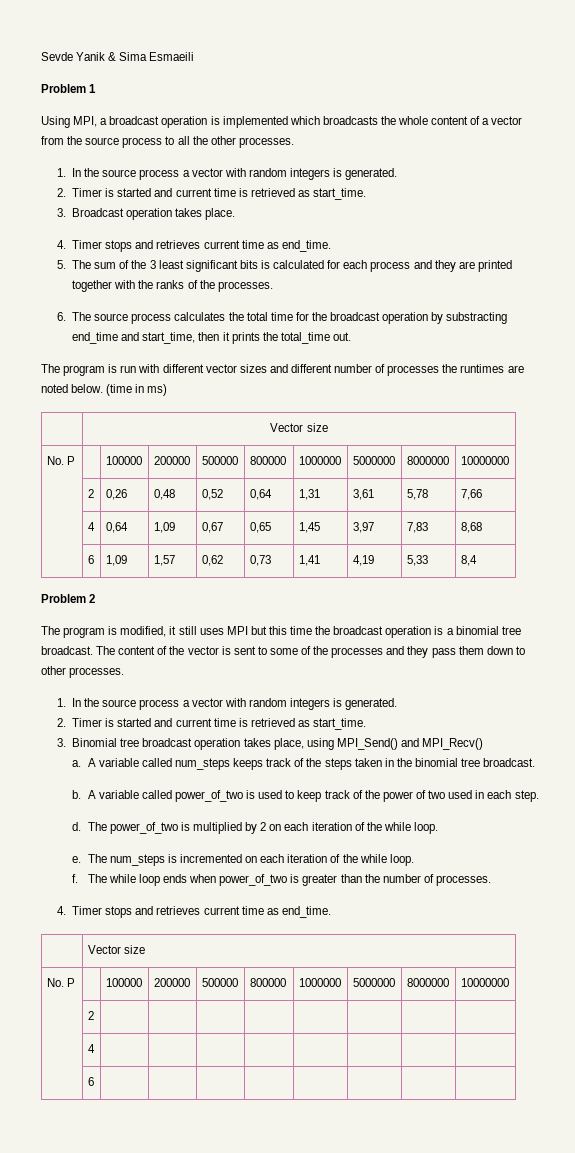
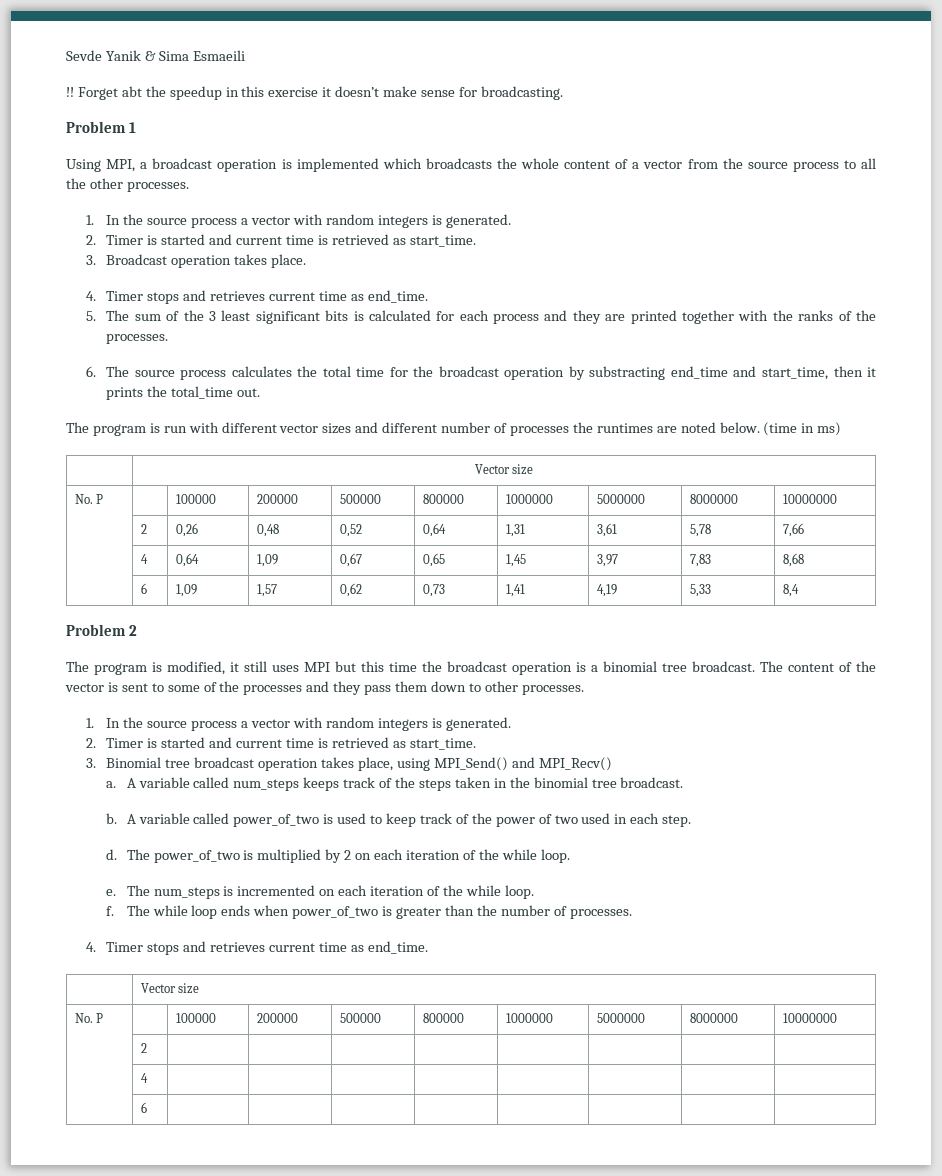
+ !! Forget abt the speedup in this exercise it doesn’t make sense for broadcasting.

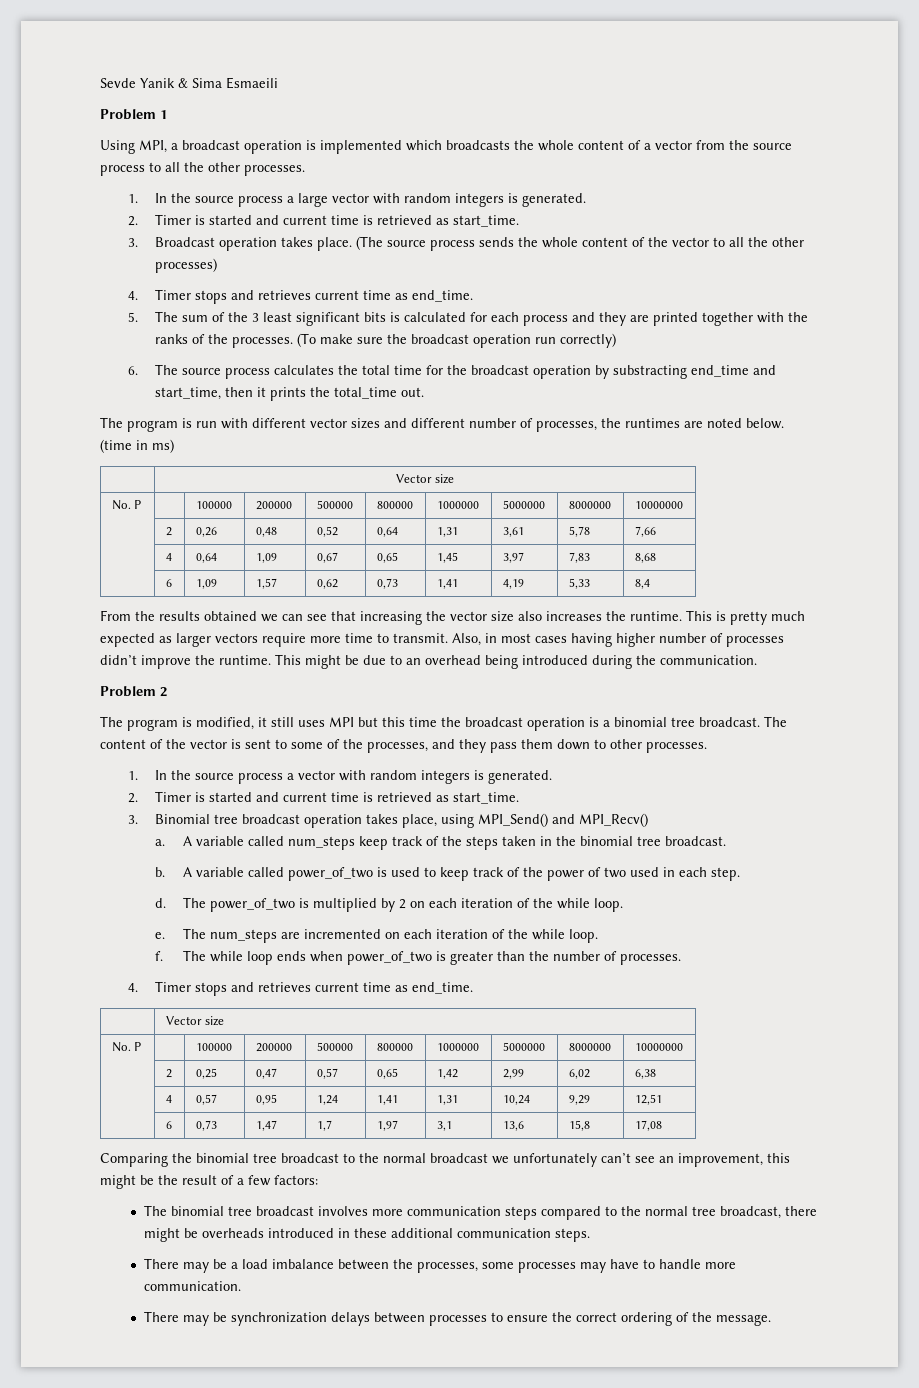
- !! Forget abt the speedup in this exercise it doesn’t make sense for broadcasting.
  Using MPI, a broadcast operation is implemented which broadcasts the whole content of a vector from the source process to all the other processes.
- 1. In the source process a vector with random integers is generated.
+ 1. In the source process a large vector with random integers is generated.
+ (The source process sends the whole content of the vector to all the other processes)
+ (To make sure the broadcast operation run correctly)
- The program is run with different vector sizes and different number of processes the runtimes are noted below.
+ The program is run with different vector sizes and different number of processes, the runtimes are noted below.
+ From the results obtained we can see that increasing the vector size also increases the runtime. This is pretty much expected as larger vectors require more time to transmit. Also, in most cases having higher number of processes didn’t improve the runtime. This might be due to an overhead being introduced during the communication.
- The content of the vector is sent to some of the processes and they pass them down to other processes.
+ The content of the vector is sent to some of the processes, and they pass them down to other processes.
- A variable called num_steps keeps track of the steps taken in the binomial tree broadcast.
+ A variable called num_steps keep track of the steps taken in the binomial tree broadcast.
- The num_steps is incremented on each iteration of the while loop.
+ The num_steps are incremented on each iteration of the while loop.
- | 2 | | | | | | | |
- | 4 | | | | | | | |
- | 6 | | | | | | | |
+ | 2 | 0,25 | 0,47 | 0,57 | 0,65 | 1,42 | 2,99 | 6,02 | 6,38
+ | 4 | 0,57 | 0,95 | 1,24 | 1,41 | 1,31 | 10,24 | 9,29 | 12,51
+ | 6 | 0,73 | 1,47 | 1,7 | 1,97 | 3,1 | 13,6 | 15,8 | 17,08
+ Comparing the binomial tree broadcast to the normal broadcast we unfortunately can’t see an improvement, this might be the result of a few factors:
+ The binomial tree broadcast involves more communication steps compared to the normal tree broadcast, there might be overheads introduced in these additional communication steps.
+ There may be a load imbalance between the processes, some processes may have to handle more communication.
+ There may be synchronization delays between processes to ensure the correct ordering of the message.

